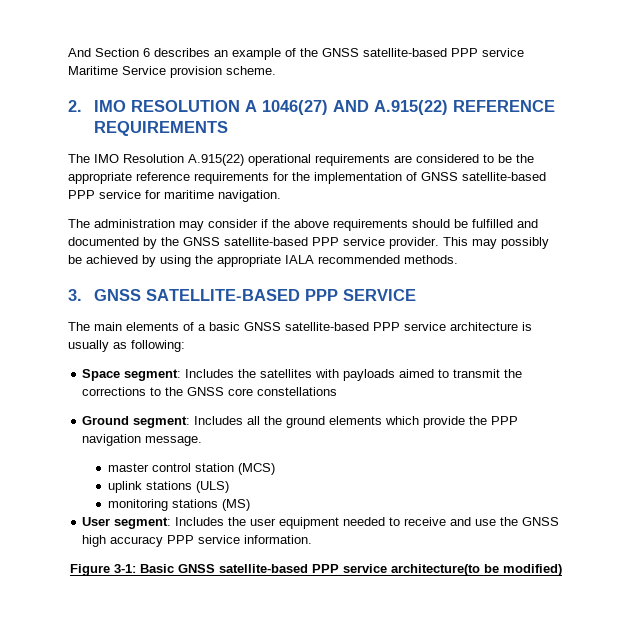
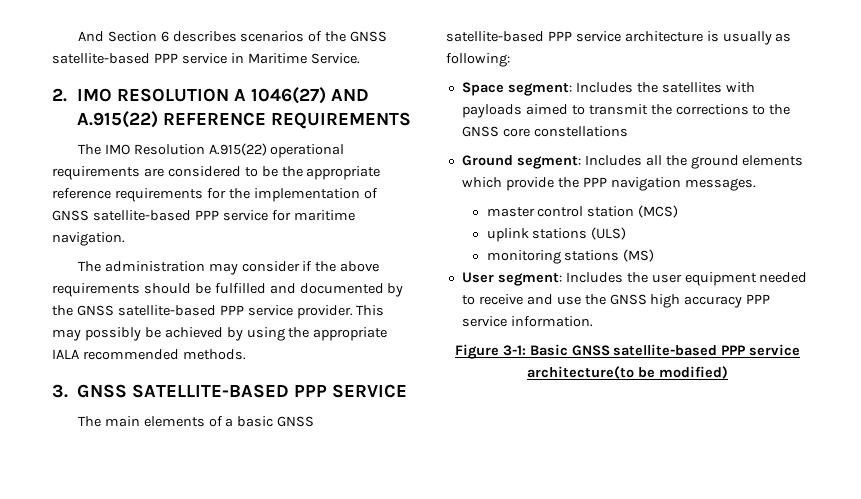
- And Section 6 describes an example of the GNSS satellite-based PPP service Maritime Service provision scheme.
+ And Section 6 describes scenarios of the GNSS satellite-based PPP service in Maritime Service.
- Ground segment: Includes all the ground elements which provide the PPP navigation message.
+ Ground segment: Includes all the ground elements which provide the PPP navigation messages.

